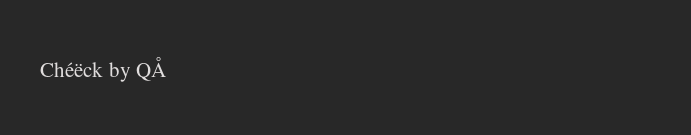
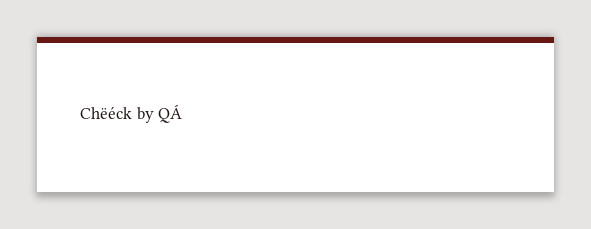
- Chéëck by QÅ
+ Chëéck by QÁ

